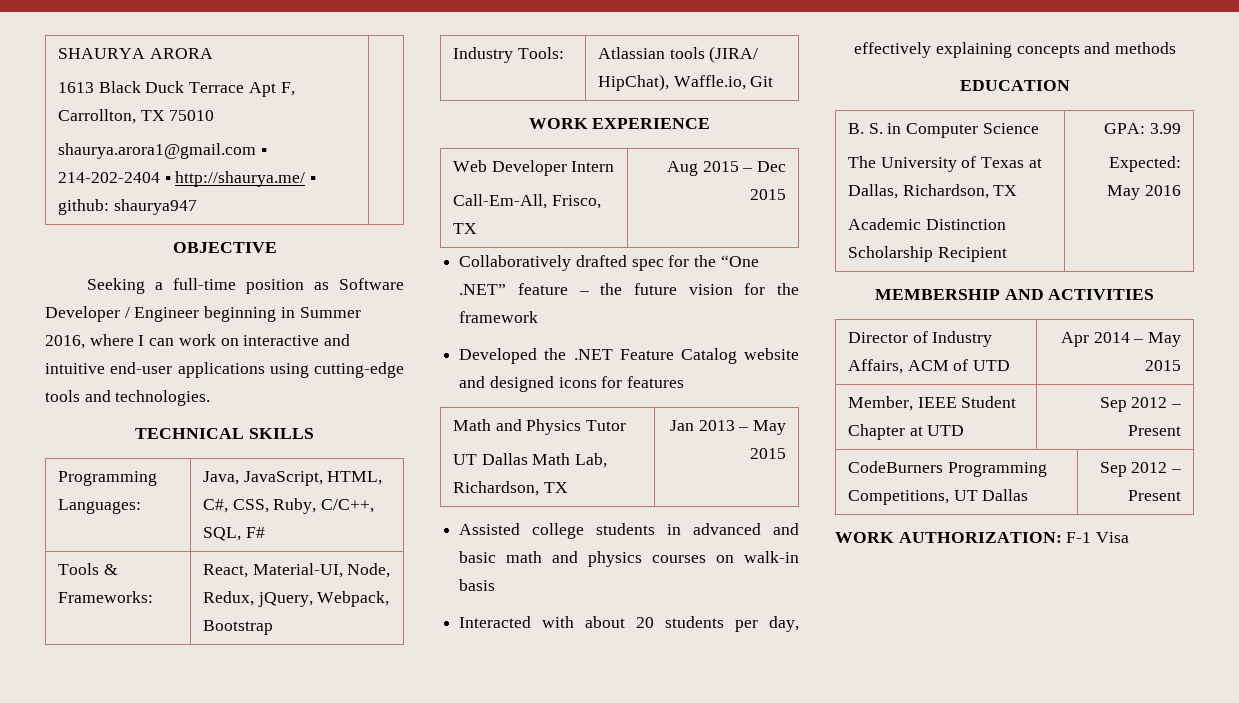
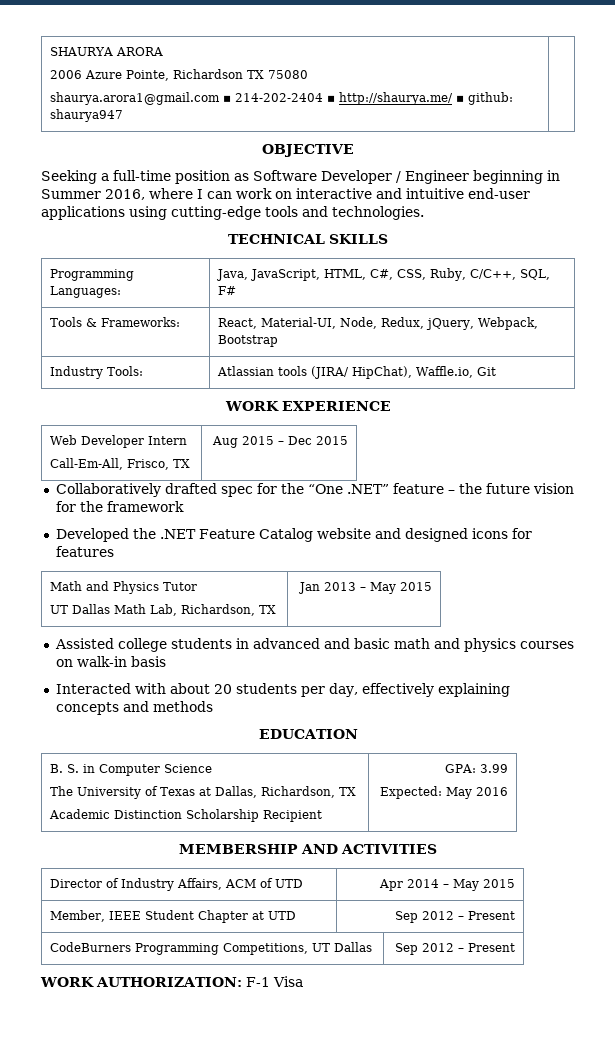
  SHAURYA ARORA
- 1613 Black Duck Terrace Apt F, Carrollton, TX 75010
+ 2006 Azure Pointe, Richardson TX 75080

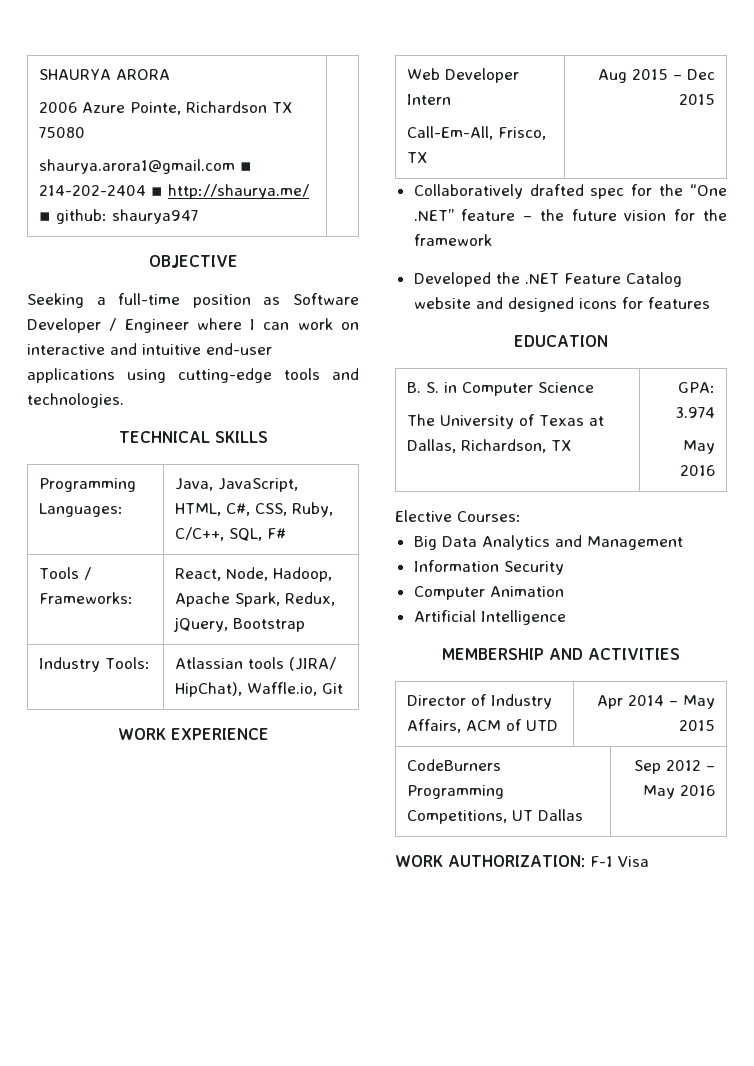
- Seeking a full-time position as Software Developer / Engineer beginning in Summer 2016, where I can work on interactive and intuitive end-user applications using cutting-edge tools and technologies.
+ Seeking a full-time position as Software Developer / Engineer where I can work on interactive and intuitive end-user applications using cutting-edge tools and technologies.
- Tools & Frameworks: | React, Material-UI, Node, Redux, jQuery, Webpack, Bootstrap
+ Tools / Frameworks: | React, Node, Hadoop, Apache Spark, Redux, jQuery, Bootstrap
- Math and Physics Tutor
- UT Dallas Math Lab, Richardson, TX | Jan 2013 – May 2015
- Assisted college students in advanced and basic math and physics courses on walk-in basis
- Interacted with about 20 students per day, effectively explaining concepts and methods
  B. S. in Computer Science
- The University of Texas at Dallas, Richardson, TX
- Academic Distinction Scholarship Recipient | GPA: 3.99
- Expected: May 2016
+ The University of Texas at Dallas, Richardson, TX | GPA: 3.974
+ May 2016
+ Elective Courses:
+ Big Data Analytics and Management
+ Information Security
+ Computer Animation
+ Artificial Intelligence
- Member, IEEE Student Chapter at UTD | Sep 2012 – Present
- CodeBurners Programming Competitions, UT Dallas | Sep 2012 – Present
+ CodeBurners Programming Competitions, UT Dallas | Sep 2012 – May 2016

